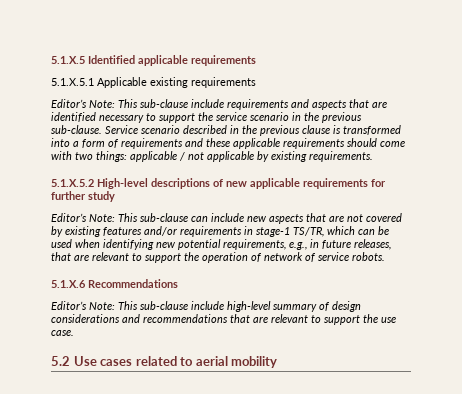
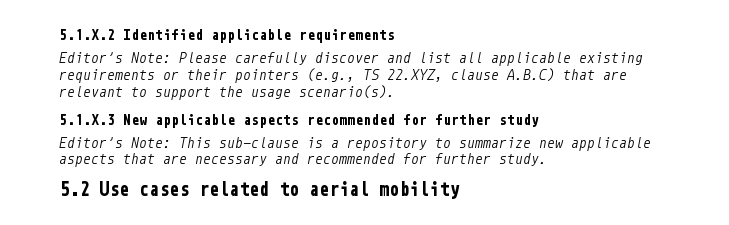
- 5.1.X.5 Identified applicable requirements
+ 5.1.X.2 Identified applicable requirements
- 5.1.X.5.1 Applicable existing requirements
- Editor’s Note: This sub-clause include requirements and aspects that are identified necessary to support the service scenario in the previous sub-clause. Service scenario described in the previous clause is transformed into a form of requirements and these applicable requirements should come with two things: applicable / not applicable by existing requirements.
- 5.1.X.5.2 High-level descriptions of new applicable requirements for further study
+ Editor’s Note: Please carefully discover and list all applicable existing requirements or their pointers (e.g., TS 22.XYZ, clause A.B.C) that are relevant to support the usage scenario(s).
+ 5.1.X.3 New applicable aspects recommended for further study
- Editor’s Note: This sub-clause can include new aspects that are not covered by existing features and/or requirements in stage-1 TS/TR, which can be used when identifying new potential requirements, e.g., in future releases, that are relevant to support the operation of network of service robots.
- 5.1.X.6 Recommendations
- Editor’s Note: This sub-clause include high-level summary of design considerations and recommendations that are relevant to support the use case.
+ Editor’s Note: This sub-clause is a repository to summarize new applicable aspects that are necessary and recommended for further study.

